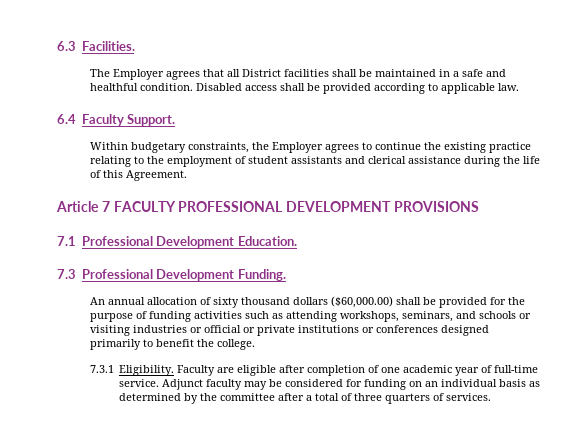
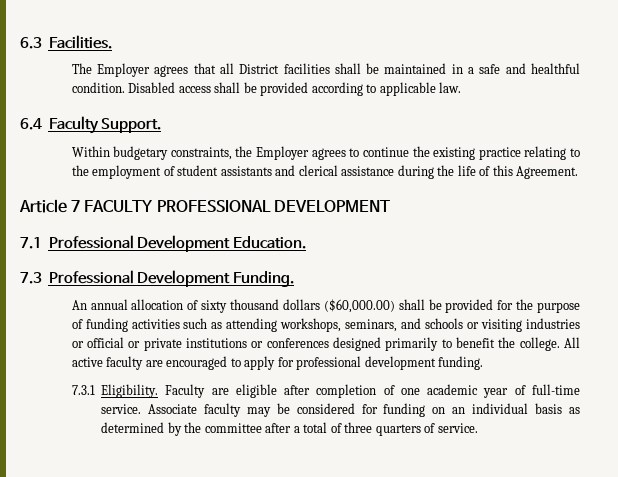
- Article 7 FACULTY PROFESSIONAL DEVELOPMENT PROVISIONS
+ Article 7 FACULTY PROFESSIONAL DEVELOPMENT
+ All active faculty are encouraged to apply for professional development funding.
- Adjunct faculty may be considered for funding on an individual basis as determined by the committee after a total of three quarters of services.
+ Associate faculty may be considered for funding on an individual basis as determined by the committee after a total of three quarters of service.

